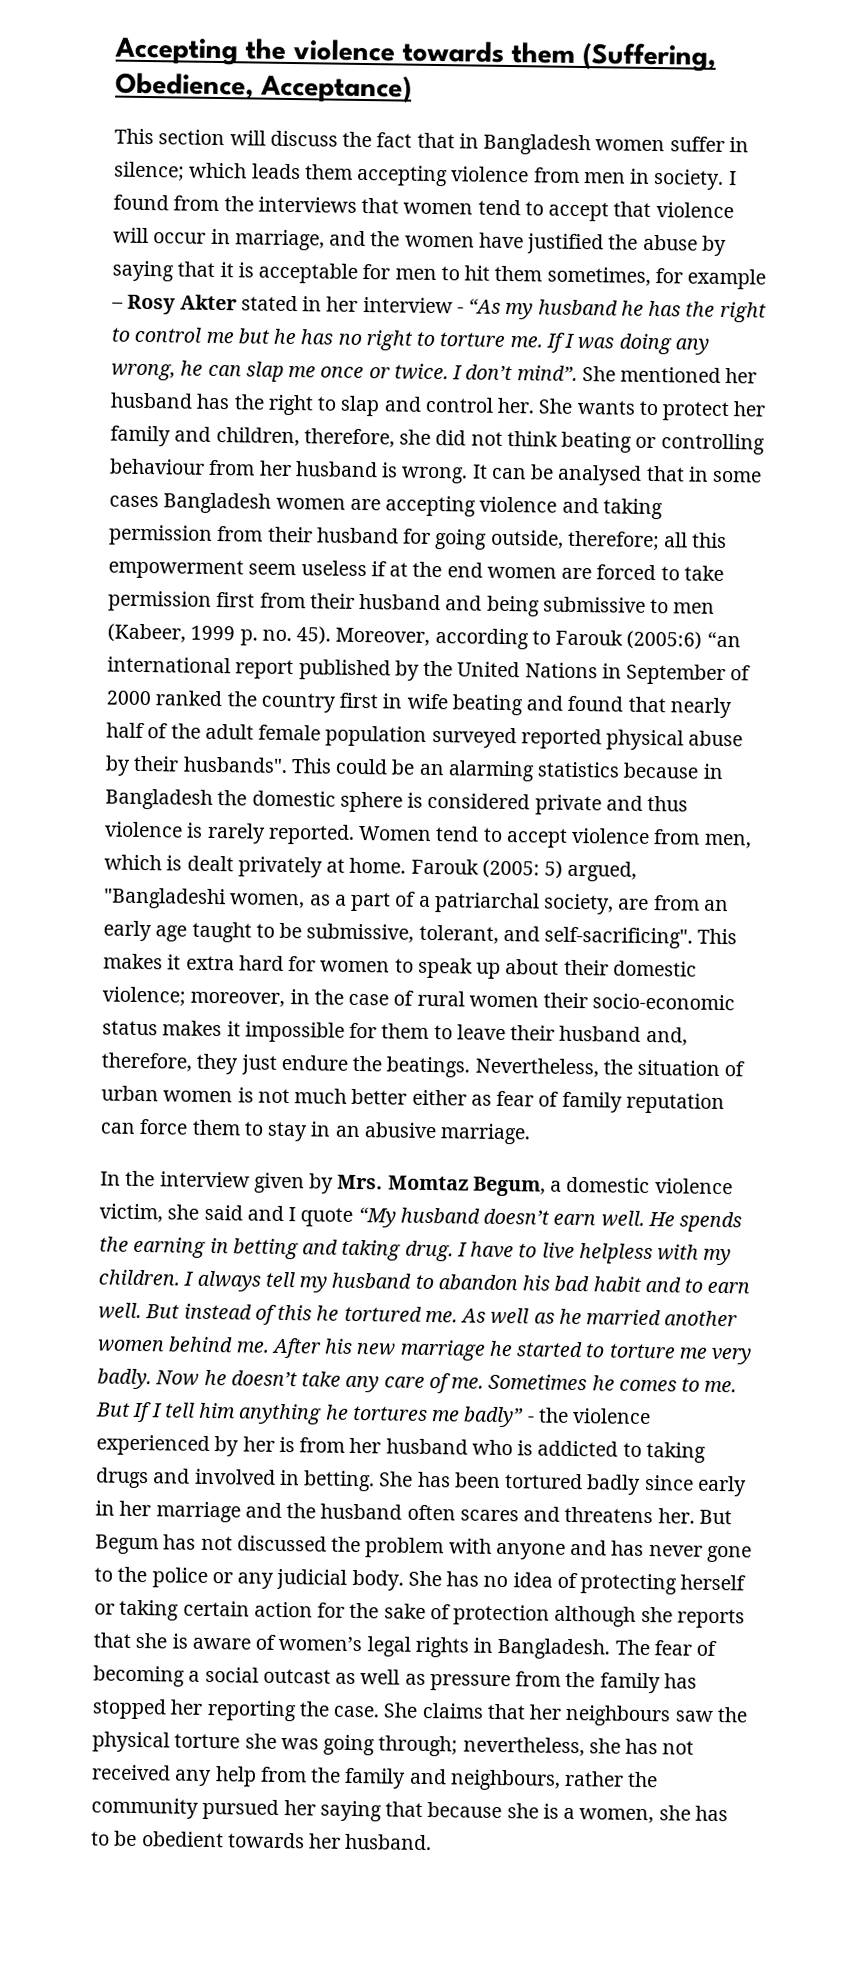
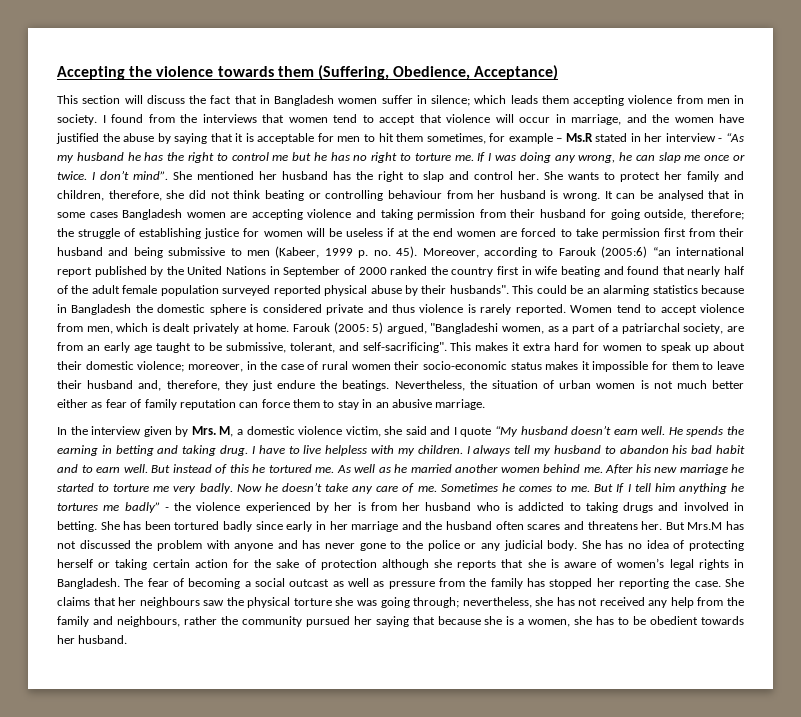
- I found from the interviews that women tend to accept that violence will occur in marriage, and the women have justified the abuse by saying that it is acceptable for men to hit them sometimes, for example – Rosy Akter stated in her interview - “As my husband he has the right to control me but he has no right to torture me.
+ I found from the interviews that women tend to accept that violence will occur in marriage, and the women have justified the abuse by saying that it is acceptable for men to hit them sometimes, for example – Ms.R stated in her interview - “As my husband he has the right to control me but he has no right to torture me.
- It can be analysed that in some cases Bangladesh women are accepting violence and taking permission from their husband for going outside, therefore; all this empowerment seem useless if at the end women are forced to take permission first from their husband and being submissive to men (Kabeer, 1999 p. no. 45).
+ It can be analysed that in some cases Bangladesh women are accepting violence and taking permission from their husband for going outside, therefore; the struggle of establishing justice for women will be useless if at the end women are forced to take permission first from their husband and being submissive to men (Kabeer, 1999 p. no. 45).
- In the interview given by Mrs. Momtaz Begum, a domestic violence victim, she said and I quote “My husband doesn’t earn well.
+ In the interview given by Mrs. M, a domestic violence victim, she said and I quote “My husband doesn’t earn well.
- But Begum has not discussed the problem with anyone and has never gone to the police or any judicial body.
+ But Mrs.M has not discussed the problem with anyone and has never gone to the police or any judicial body.

